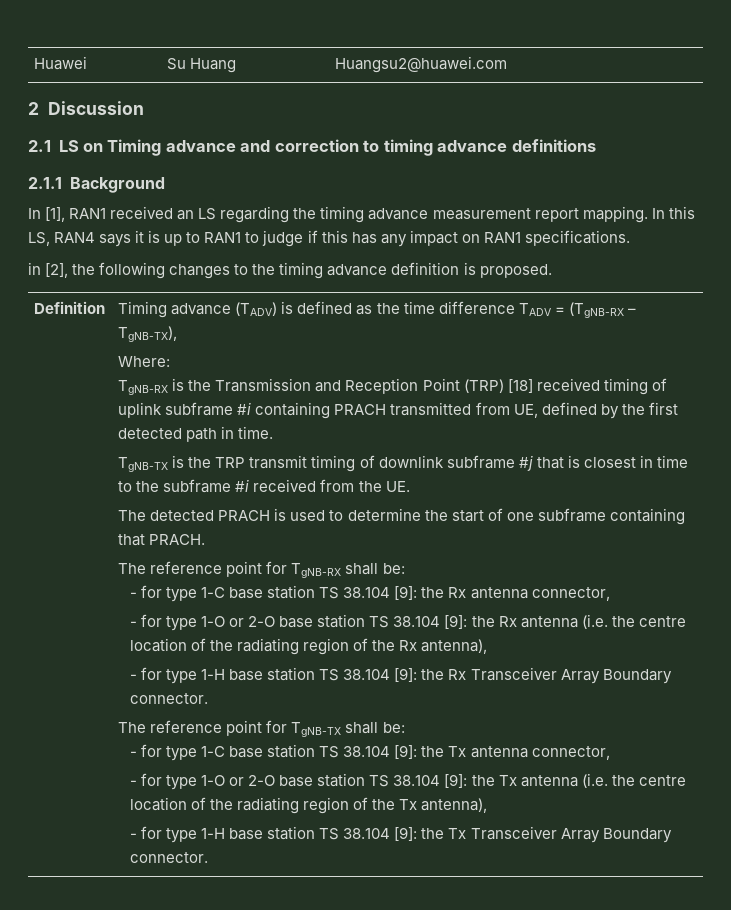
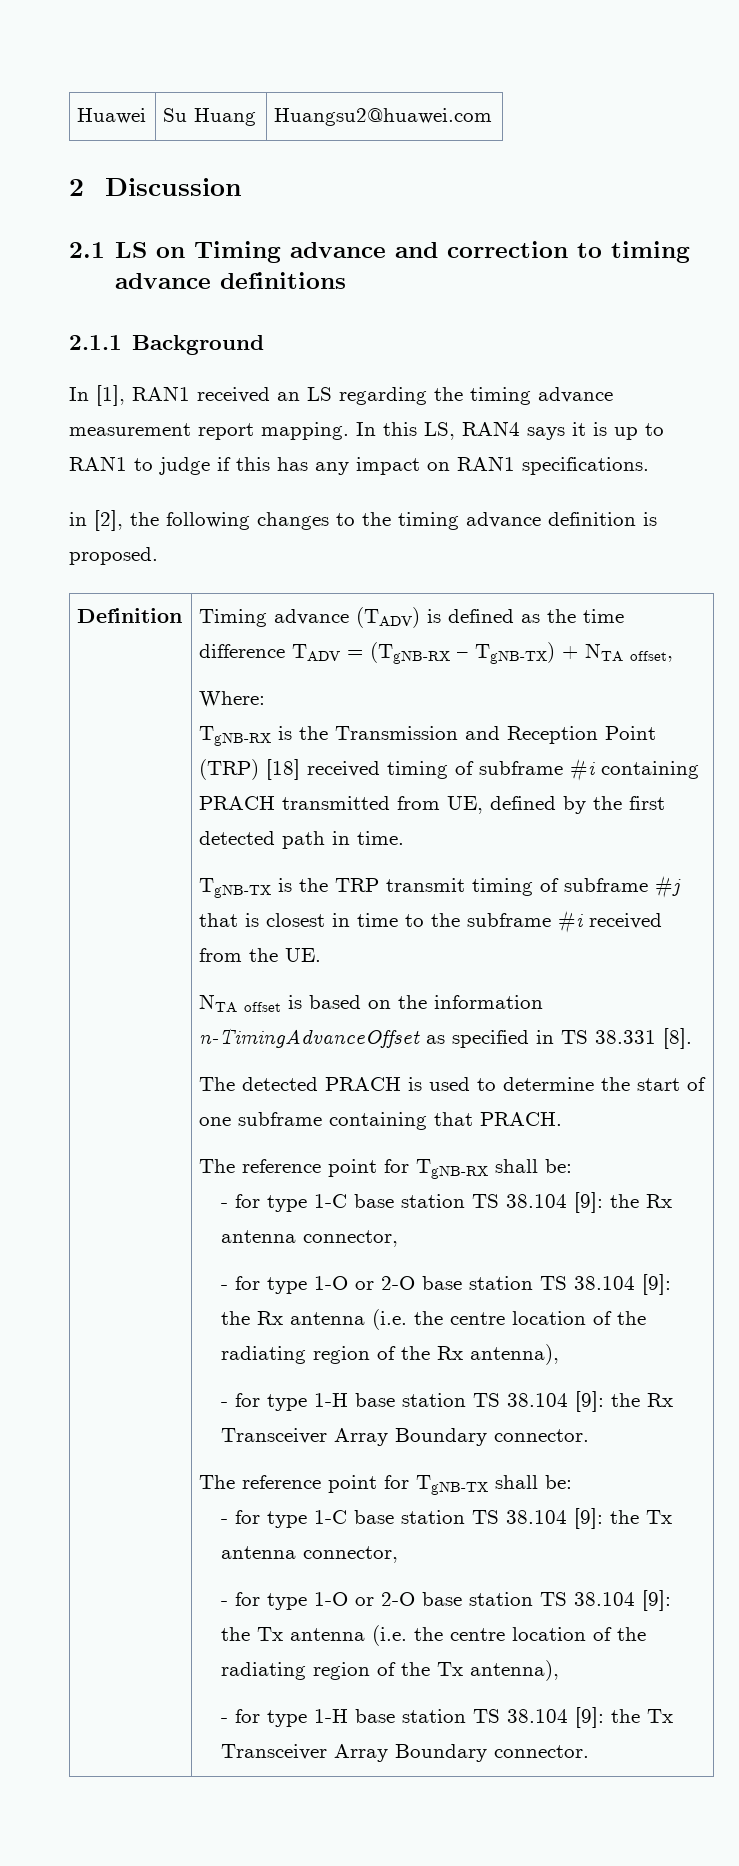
- Timing advance (TADV) is defined as the time difference TADV = (TgNB-RX – TgNB-TX),
+ Timing advance (TADV) is defined as the time difference TADV = (TgNB-RX – TgNB-TX) + NTA offset,
- TgNB-RX is the Transmission and Reception Point (TRP) [18] received timing of uplink subframe #i containing PRACH transmitted from UE, defined by the first detected path in time.
+ TgNB-RX is the Transmission and Reception Point (TRP) [18] received timing of subframe #i containing PRACH transmitted from UE, defined by the first detected path in time.
- TgNB-TX is the TRP transmit timing of downlink subframe #j that is closest in time to the subframe #i received from the UE.
+ TgNB-TX is the TRP transmit timing of subframe #j that is closest in time to the subframe #i received from the UE.
+ NTA offset is based on the information n-TimingAdvanceOffset as specified in TS 38.331 [8].

